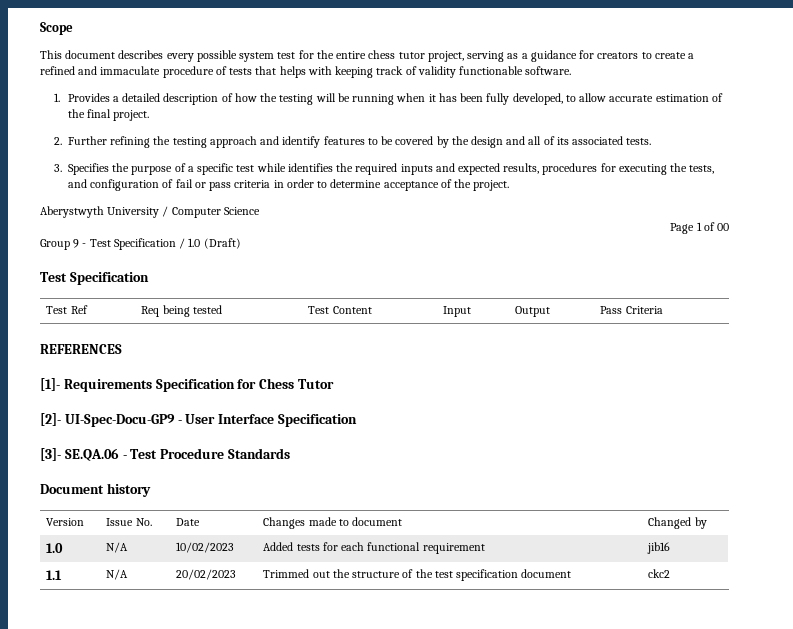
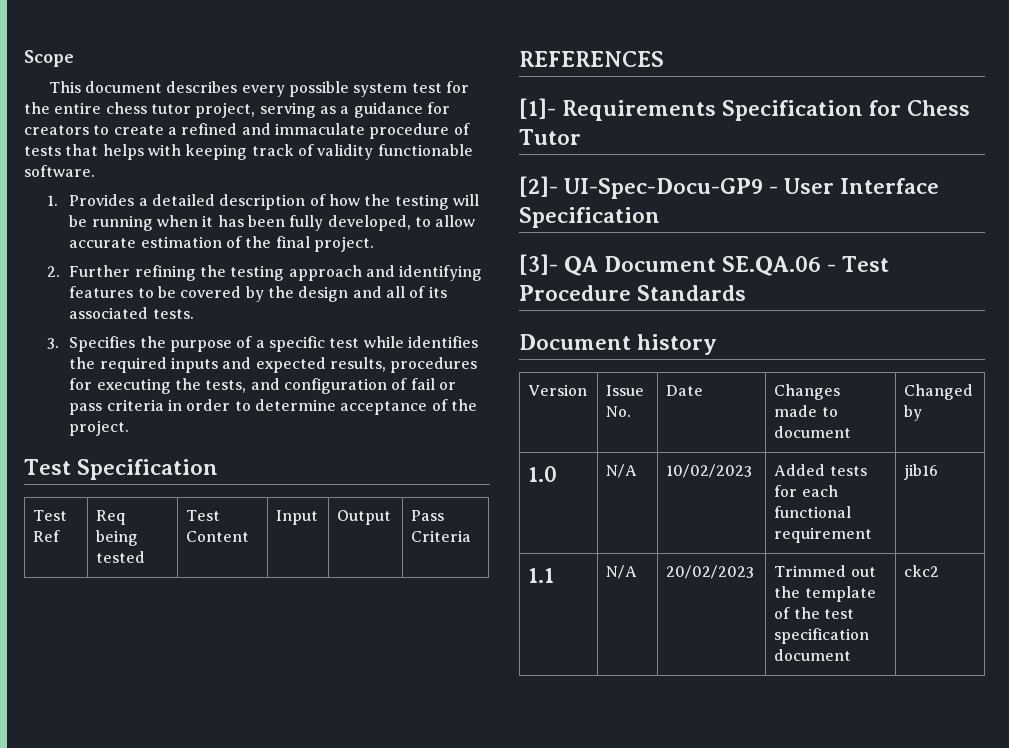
- 2. Further refining the testing approach and identify features to be covered by the design and all of its associated tests.
+ 2. Further refining the testing approach and identifying features to be covered by the design and all of its associated tests.
- Aberystwyth University / Computer Science
- Page 1 of 00
- Group 9 - Test Specification / 1.0 (Draft)
- [3]- SE.QA.06 - Test Procedure Standards
+ [3]- QA Document SE.QA.06 - Test Procedure Standards
- 1.1 | N/A | 20/02/2023 | Trimmed out the structure of the test specification document | ckc2
+ 1.1 | N/A | 20/02/2023 | Trimmed out the template of the test specification document | ckc2

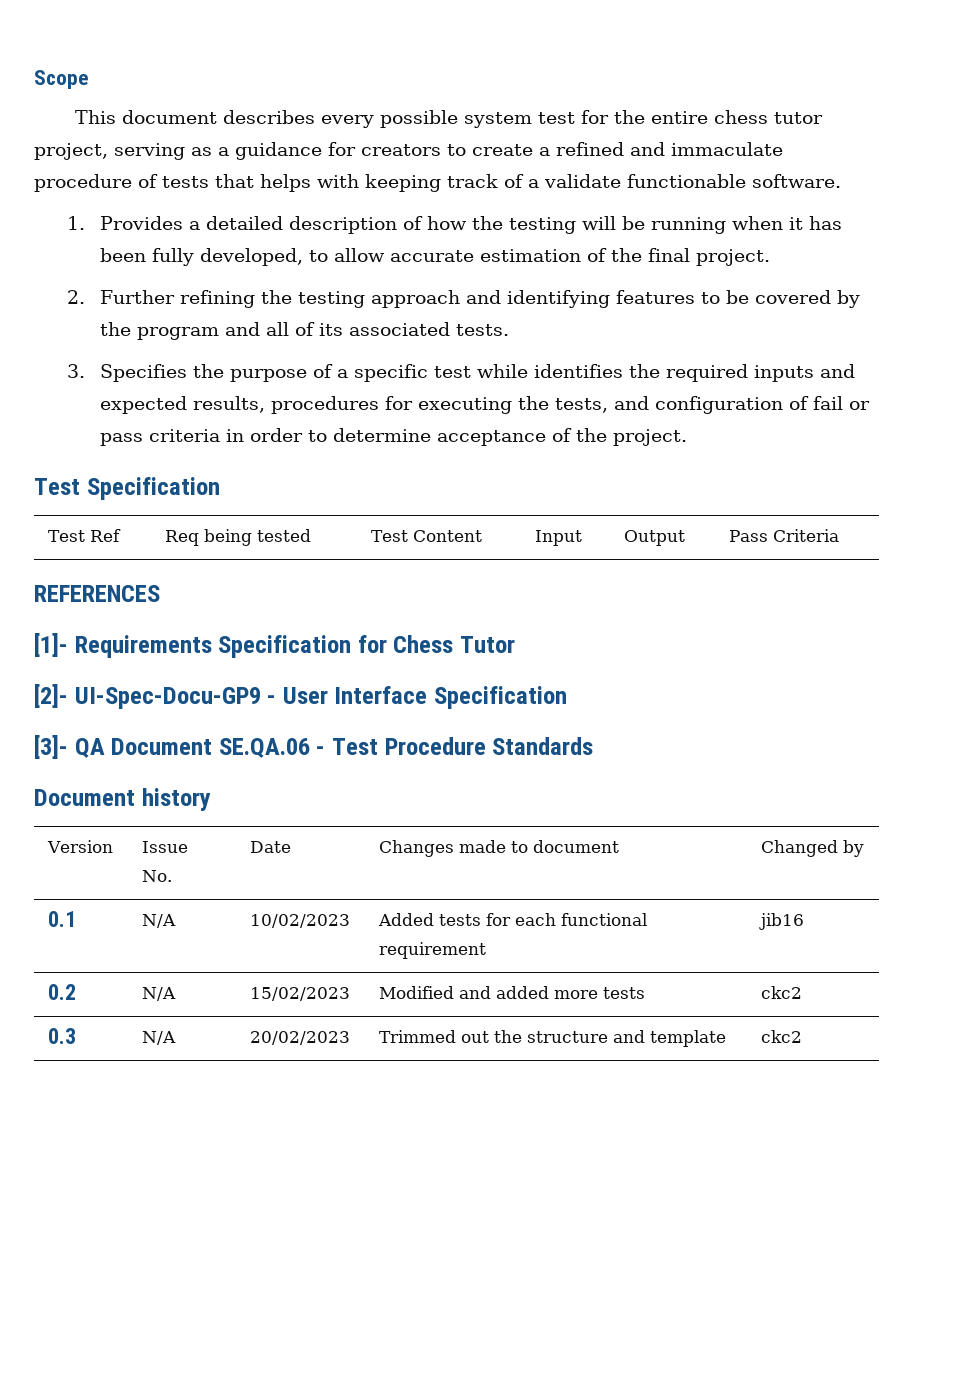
- This document describes every possible system test for the entire chess tutor project, serving as a guidance for creators to create a refined and immaculate procedure of tests that helps with keeping track of validity functionable software.
+ This document describes every possible system test for the entire chess tutor project, serving as a guidance for creators to create a refined and immaculate procedure of tests that helps with keeping track of a validate functionable software.
- 2. Further refining the testing approach and identifying features to be covered by the design and all of its associated tests.
+ 2. Further refining the testing approach and identifying features to be covered by the program and all of its associated tests.
- 1.0 | N/A | 10/02/2023 | Added tests for each functional requirement | jib16
+ 0.1 | N/A | 10/02/2023 | Added tests for each functional requirement | jib16
- 1.1 | N/A | 20/02/2023 | Trimmed out the template of the test specification document | ckc2
+ 0.2 | N/A | 15/02/2023 | Modified and added more tests | ckc2
+ 0.3 | N/A | 20/02/2023 | Trimmed out the structure and template | ckc2

